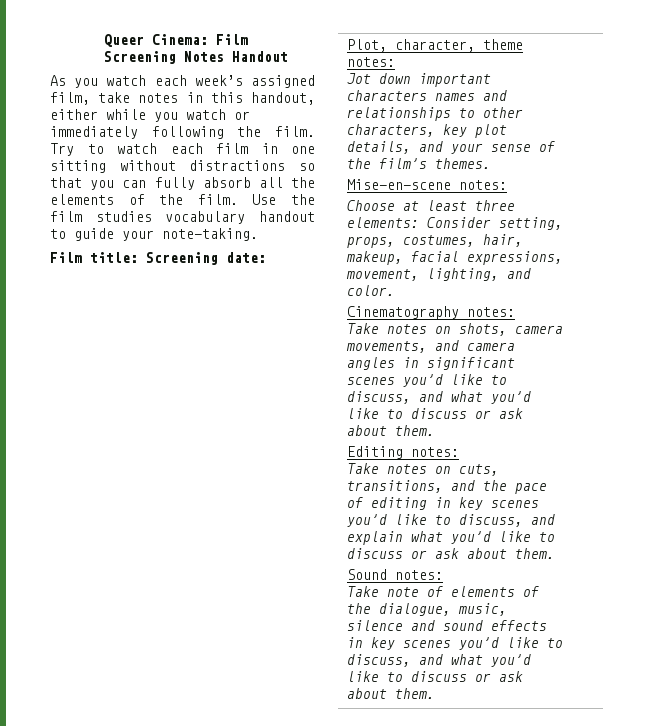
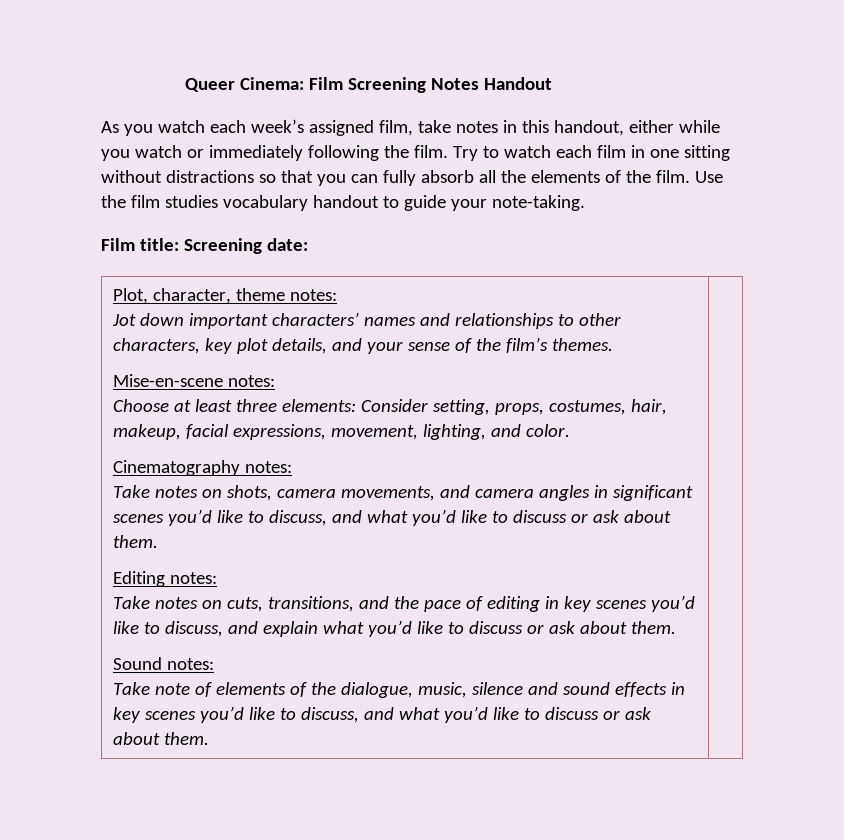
- Jot down important characters names and relationships to other characters, key plot details, and your sense of the film’s themes.
+ Jot down important characters’ names and relationships to other characters, key plot details, and your sense of the film’s themes.

